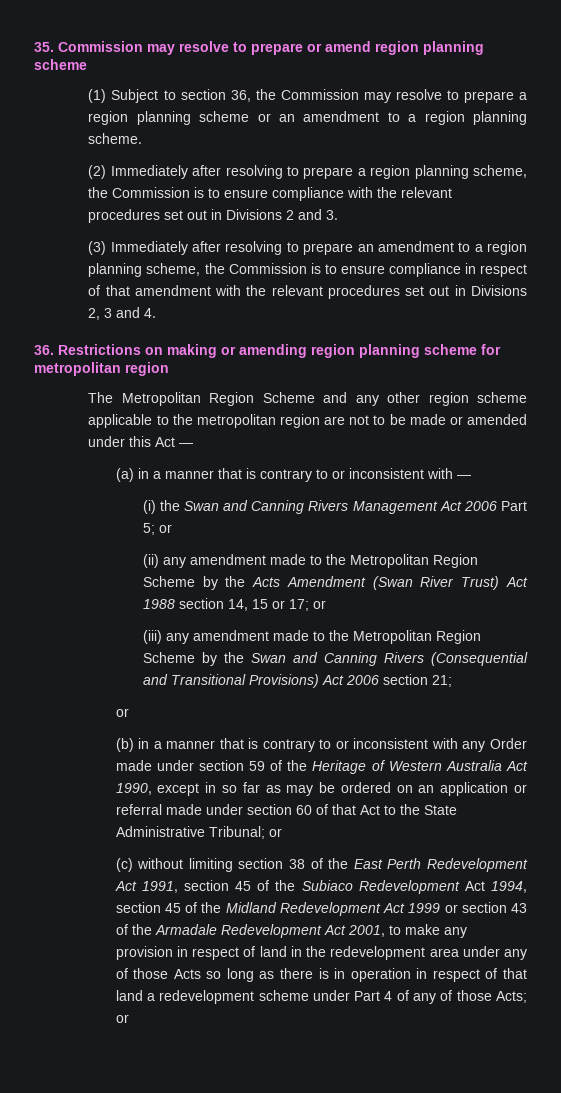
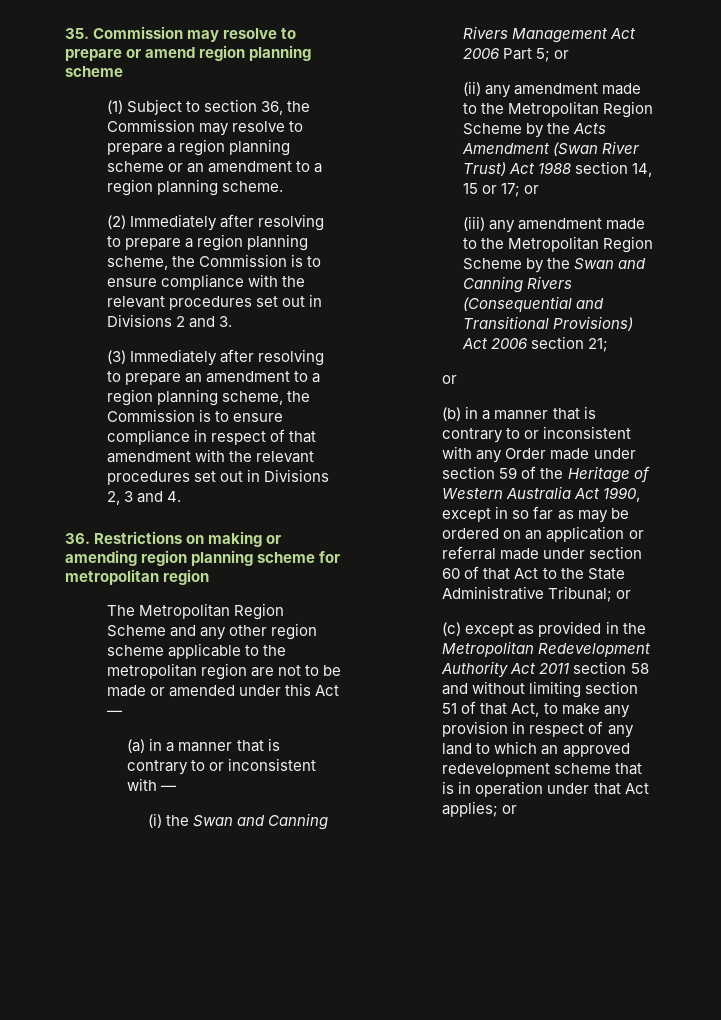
- (c) without limiting section 38 of the East Perth Redevelopment Act 1991, section 45 of the Subiaco Redevelopment Act 1994, section 45 of the Midland Redevelopment Act 1999 or section 43 of the Armadale Redevelopment Act 2001, to make any provision in respect of land in the redevelopment area under any of those Acts so long as there is in operation in respect of that land a redevelopment scheme under Part 4 of any of those Acts; or
+ (c) except as provided in the Metropolitan Redevelopment Authority Act 2011 section 58 and without limiting section 51 of that Act, to make any provision in respect of any land to which an approved redevelopment scheme that is in operation under that Act applies; or

